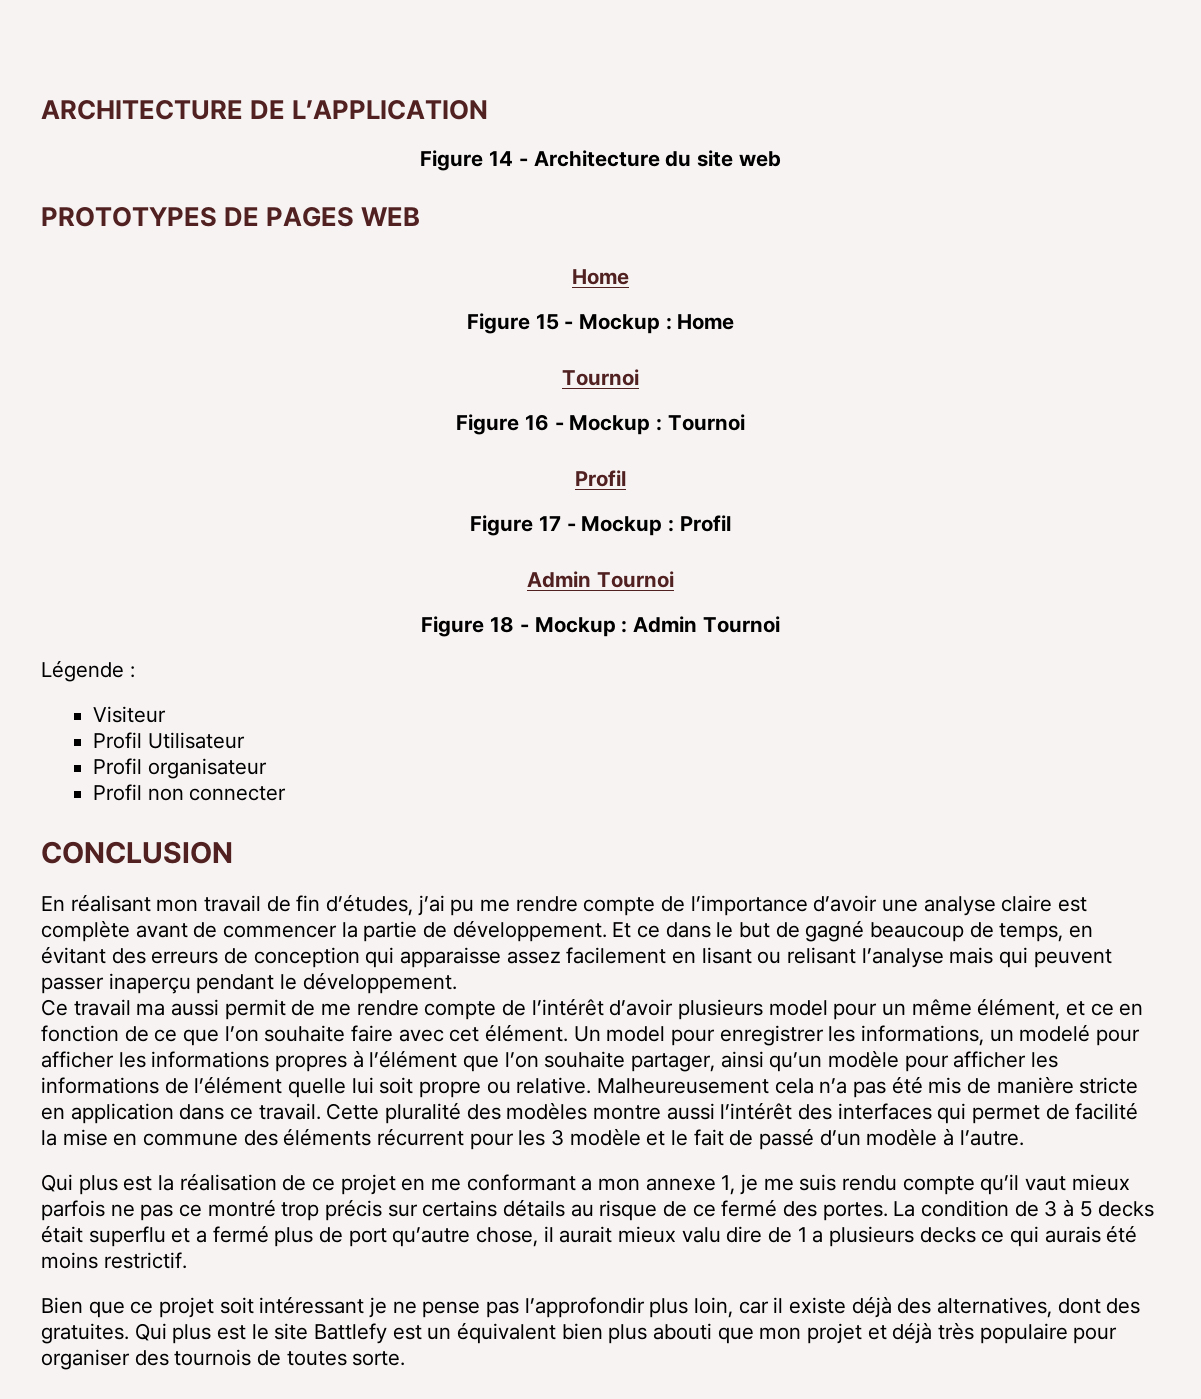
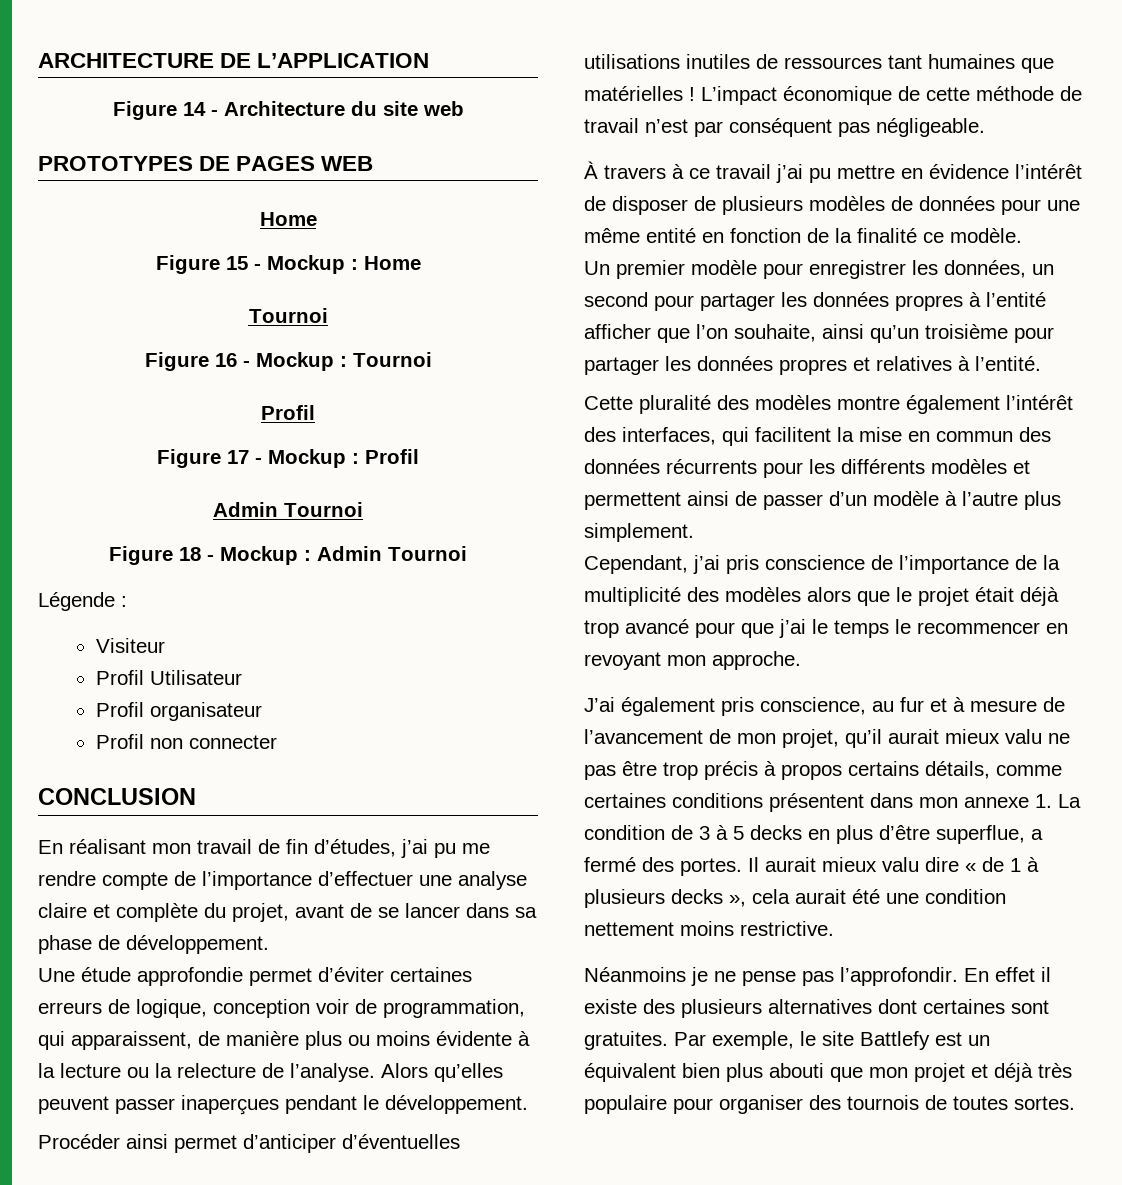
- En réalisant mon travail de fin d’études, j’ai pu me rendre compte de l’importance d’avoir une analyse claire est complète avant de commencer la partie de développement. Et ce dans le but de gagné beaucoup de temps, en évitant des erreurs de conception qui apparaisse assez facilement en lisant ou relisant l’analyse mais qui peuvent passer inaperçu pendant le développement.
+ En réalisant mon travail de fin d’études, j’ai pu me rendre compte de l’importance d’effectuer une analyse claire et complète du projet, avant de se lancer dans sa phase de développement.
+ Une étude approfondie permet d’éviter certaines erreurs de logique, conception voir de programmation, qui apparaissent, de manière plus ou moins évidente à la lecture ou la relecture de l’analyse. Alors qu’elles peuvent passer inaperçues pendant le développement.
- Ce travail ma aussi permit de me rendre compte de l’intérêt d’avoir plusieurs model pour un même élément, et ce en fonction de ce que l’on souhaite faire avec cet élément. Un model pour enregistrer les informations, un modelé pour afficher les informations propres à l’élément que l’on souhaite partager, ainsi qu’un modèle pour afficher les informations de l’élément quelle lui soit propre ou relative. Malheureusement cela n’a pas été mis de manière stricte en application dans ce travail. Cette pluralité des modèles montre aussi l’intérêt des interfaces qui permet de facilité la mise en commune des éléments récurrent pour les 3 modèle et le fait de passé d’un modèle à l’autre.
- Qui plus est la réalisation de ce projet en me conformant a mon annexe 1, je me suis rendu compte qu’il vaut mieux parfois ne pas ce montré trop précis sur certains détails au risque de ce fermé des portes. La condition de 3 à 5 decks était superflu et a fermé plus de port qu’autre chose, il aurait mieux valu dire de 1 a plusieurs decks ce qui aurais été moins restrictif.
- Bien que ce projet soit intéressant je ne pense pas l’approfondir plus loin, car il existe déjà des alternatives, dont des gratuites. Qui plus est le site Battlefy est un équivalent bien plus abouti que mon projet et déjà très populaire pour organiser des tournois de toutes sorte.
+ Procéder ainsi permet d’anticiper d’éventuelles utilisations inutiles de ressources tant humaines que matérielles ! L’impact économique de cette méthode de travail n’est par conséquent pas négligeable.
+ À travers à ce travail j’ai pu mettre en évidence l’intérêt de disposer de plusieurs modèles de données pour une même entité en fonction de la finalité ce modèle.
+ Un premier modèle pour enregistrer les données, un second pour partager les données propres à l’entité afficher que l’on souhaite, ainsi qu’un troisième pour partager les données propres et relatives à l’entité.
+ Cette pluralité des modèles montre également l’intérêt des interfaces, qui facilitent la mise en commun des données récurrents pour les différents modèles et permettent ainsi de passer d’un modèle à l’autre plus simplement.
+ Cependant, j’ai pris conscience de l’importance de la multiplicité des modèles alors que le projet était déjà trop avancé pour que j’ai le temps le recommencer en revoyant mon approche.
+ J’ai également pris conscience, au fur et à mesure de l’avancement de mon projet, qu’il aurait mieux valu ne pas être trop précis à propos certains détails, comme certaines conditions présentent dans mon annexe 1. La condition de 3 à 5 decks en plus d’être superflue, a fermé des portes. Il aurait mieux valu dire « de 1 à plusieurs decks », cela aurait été une condition nettement moins restrictive.
+ Néanmoins je ne pense pas l’approfondir. En effet il existe des plusieurs alternatives dont certaines sont gratuites. Par exemple, le site Battlefy est un équivalent bien plus abouti que mon projet et déjà très populaire pour organiser des tournois de toutes sortes.

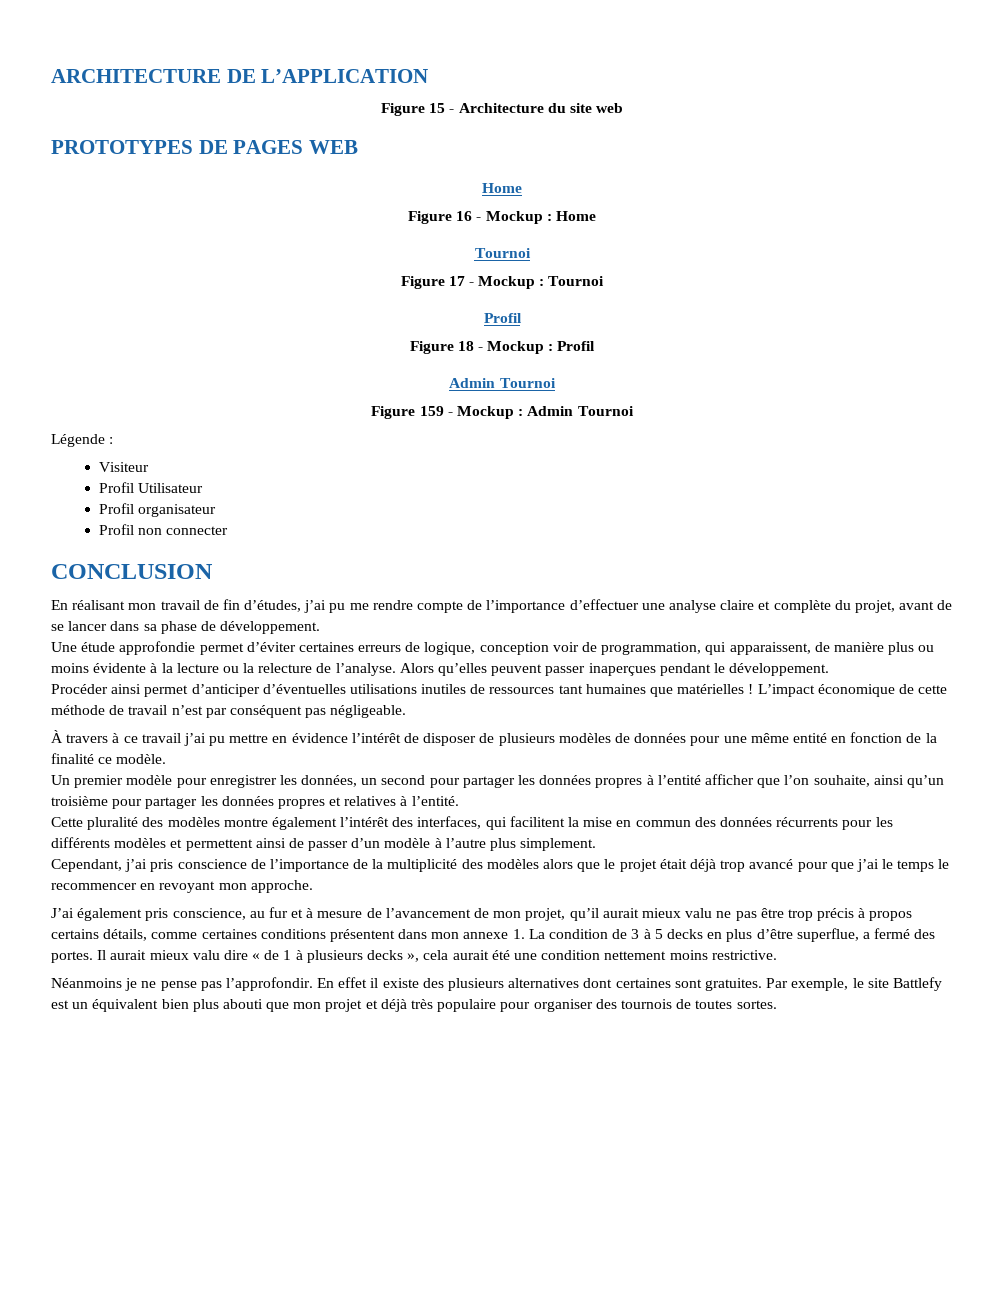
- Figure 14 - Architecture du site web
+ Figure 15 - Architecture du site web
- Figure 15 - Mockup : Home
+ Figure 16 - Mockup : Home
- Figure 16 - Mockup : Tournoi
+ Figure 17 - Mockup : Tournoi
- Figure 17 - Mockup : Profil
+ Figure 18 - Mockup : Profil
- Figure 18 - Mockup : Admin Tournoi
+ Figure 159 - Mockup : Admin Tournoi

